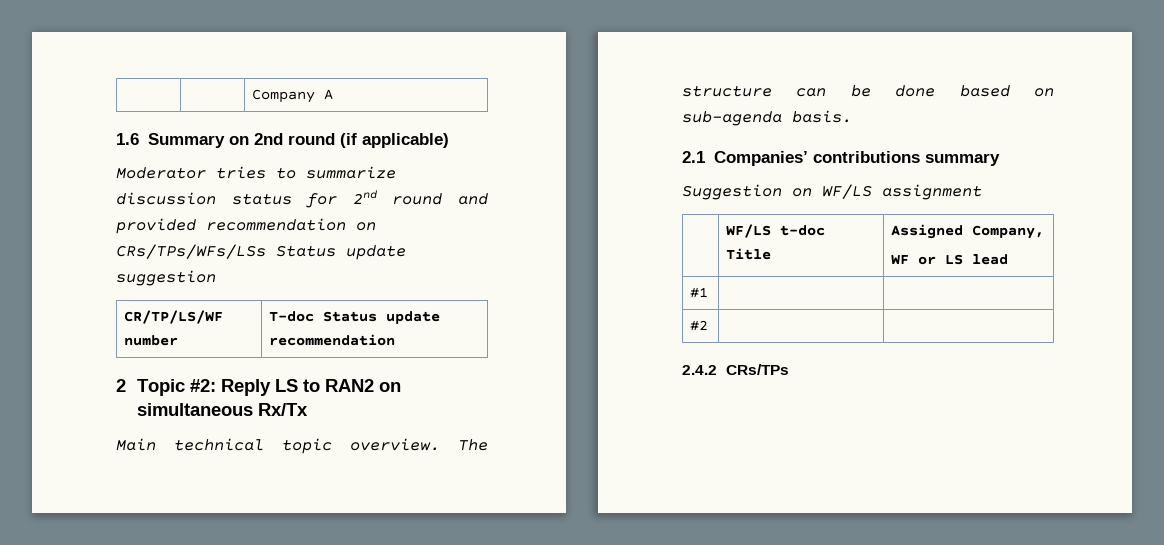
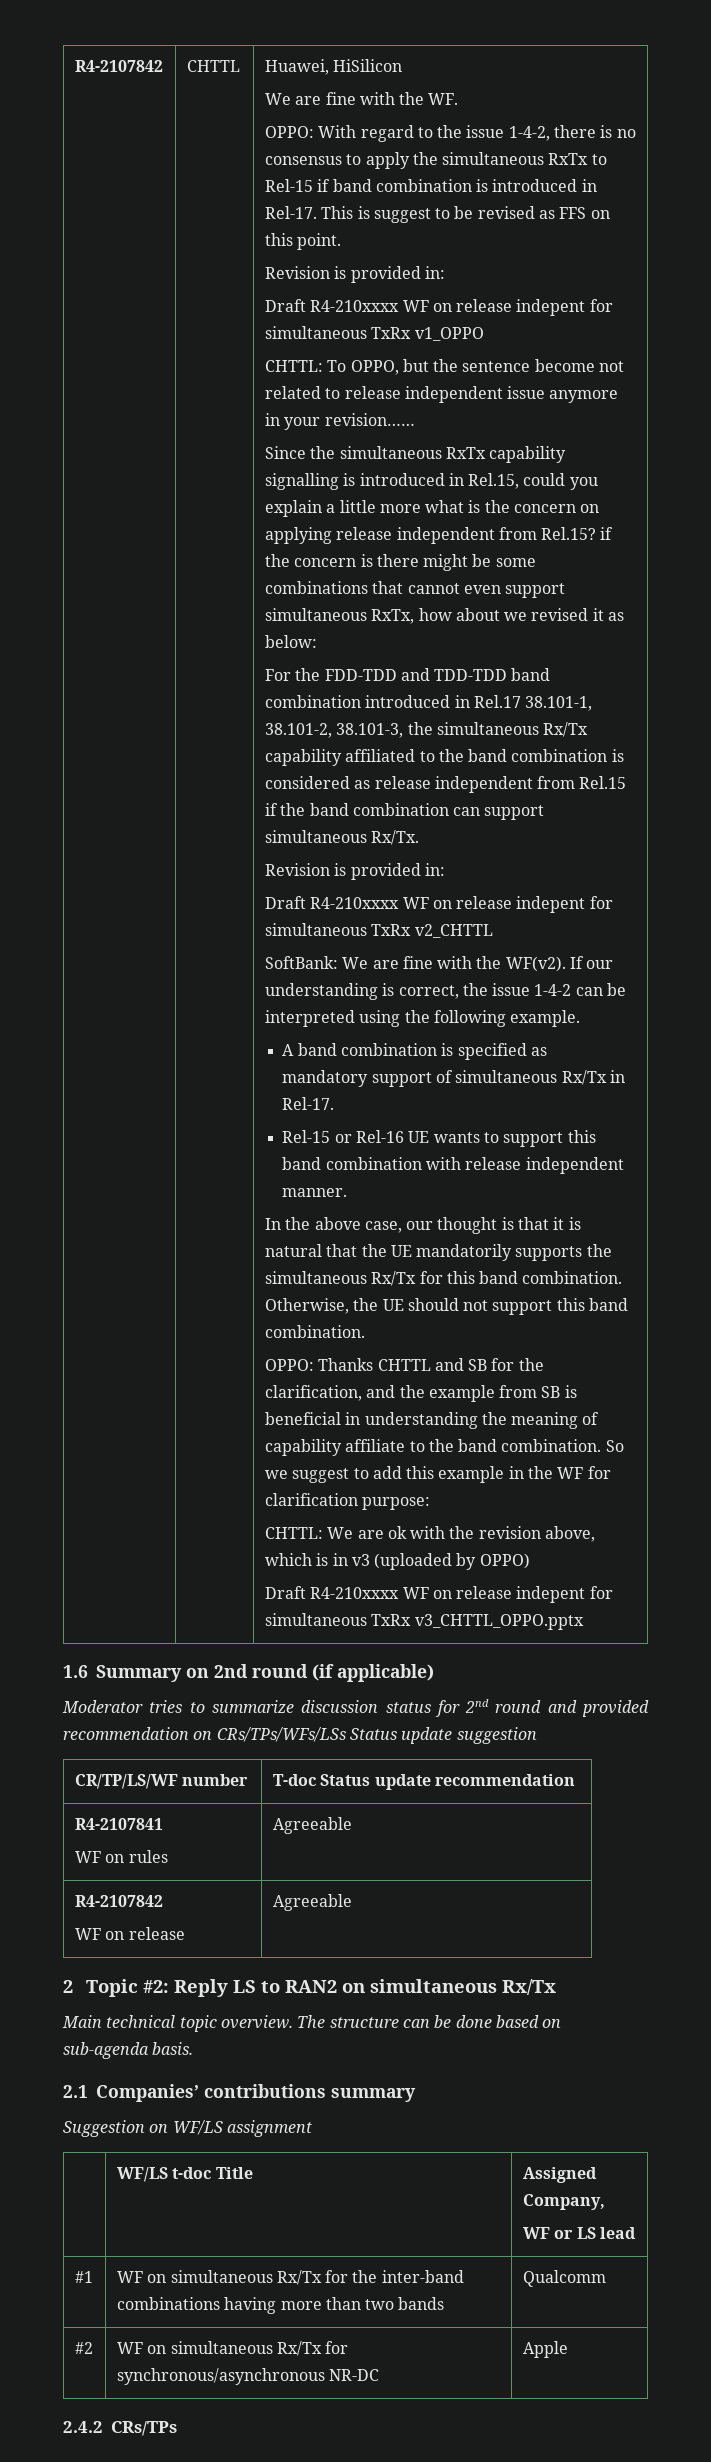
- Company A
+ R4-2107842 | CHTTL | Huawei, HiSilicon
+ We are fine with the WF.
+ OPPO: With regard to the issue 1-4-2, there is no consensus to apply the simultaneous RxTx to Rel-15 if band combination is introduced in Rel-17. This is suggest to be revised as FFS on this point.
+ Revision is provided in:
+ Draft R4-210xxxx WF on release indepent for simultaneous TxRx v1_OPPO
+ CHTTL: To OPPO, but the sentence become not related to release independent issue anymore in your revision……
+ Since the simultaneous RxTx capability signalling is introduced in Rel.15, could you explain a little more what is the concern on applying release independent from Rel.15? if the concern is there might be some combinations that cannot even support simultaneous RxTx, how about we revised it as below:
+ For the FDD-TDD and TDD-TDD band combination introduced in Rel.17 38.101-1, 38.101-2, 38.101-3, the simultaneous Rx/Tx capability affiliated to the band combination is considered as release independent from Rel.15 if the band combination can support simultaneous Rx/Tx.
+ Revision is provided in:
+ Draft R4-210xxxx WF on release indepent for simultaneous TxRx v2_CHTTL
+ SoftBank: We are fine with the WF(v2). If our understanding is correct, the issue 1-4-2 can be interpreted using the following example.
+ A band combination is specified as mandatory support of simultaneous Rx/Tx in Rel-17.
+ Rel-15 or Rel-16 UE wants to support this band combination with release independent manner.
+ In the above case, our thought is that it is natural that the UE mandatorily supports the simultaneous Rx/Tx for this band combination. Otherwise, the UE should not support this band combination.
+ OPPO: Thanks CHTTL and SB for the clarification, and the example from SB is beneficial in understanding the meaning of capability affiliate to the band combination. So we suggest to add this example in the WF for clarification purpose:
+ CHTTL: We are ok with the revision above, which is in v3 (uploaded by OPPO)
+ Draft R4-210xxxx WF on release indepent for simultaneous TxRx v3_CHTTL_OPPO.pptx
+ R4-2107841
+ WF on rules | Agreeable
+ R4-2107842
+ WF on release | Agreeable
- #1 | |
- #2 | |
+ #1 | WF on simultaneous Rx/Tx for the inter-band combinations having more than two bands | Qualcomm
+ #2 | WF on simultaneous Rx/Tx for synchronous/asynchronous NR-DC | Apple

